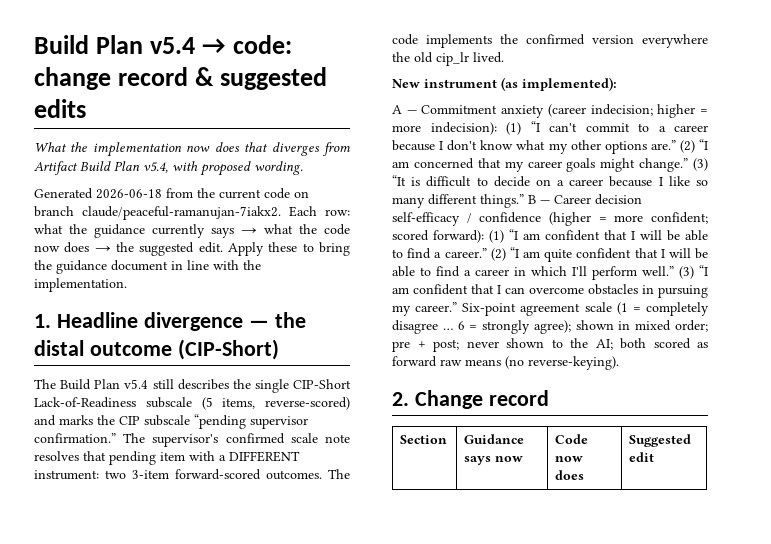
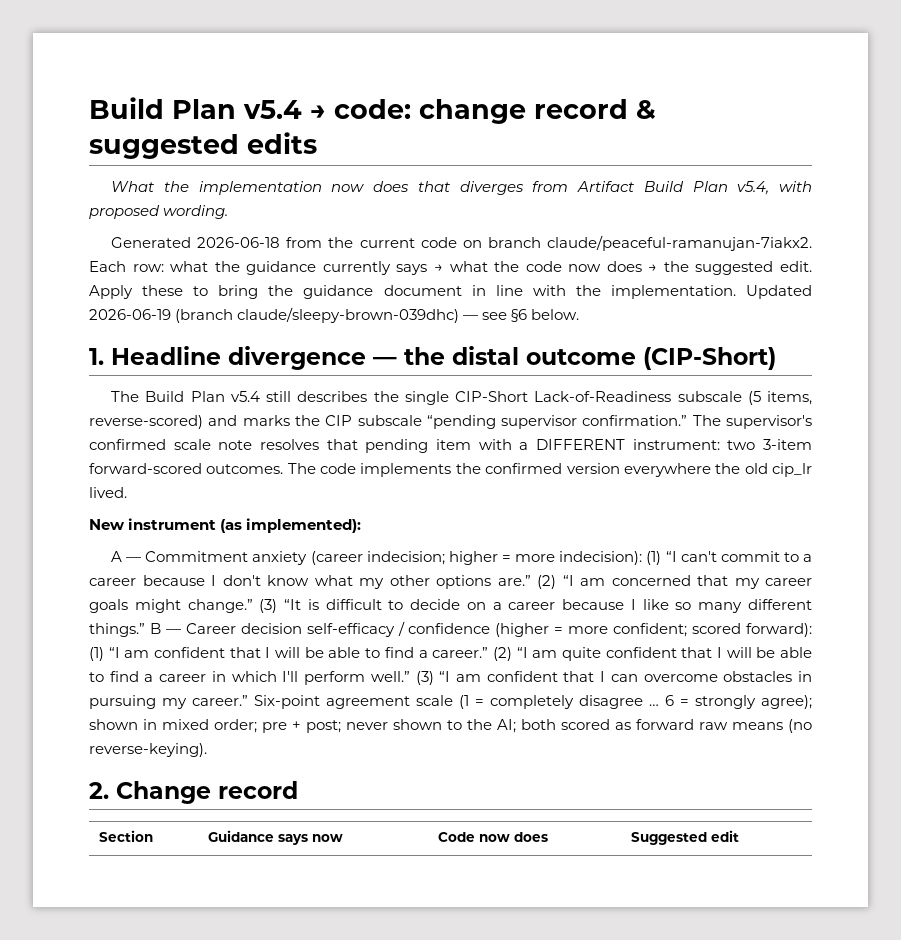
+ Updated 2026-06-19 (branch claude/sleepy-brown-039dhc) — see §6 below.

